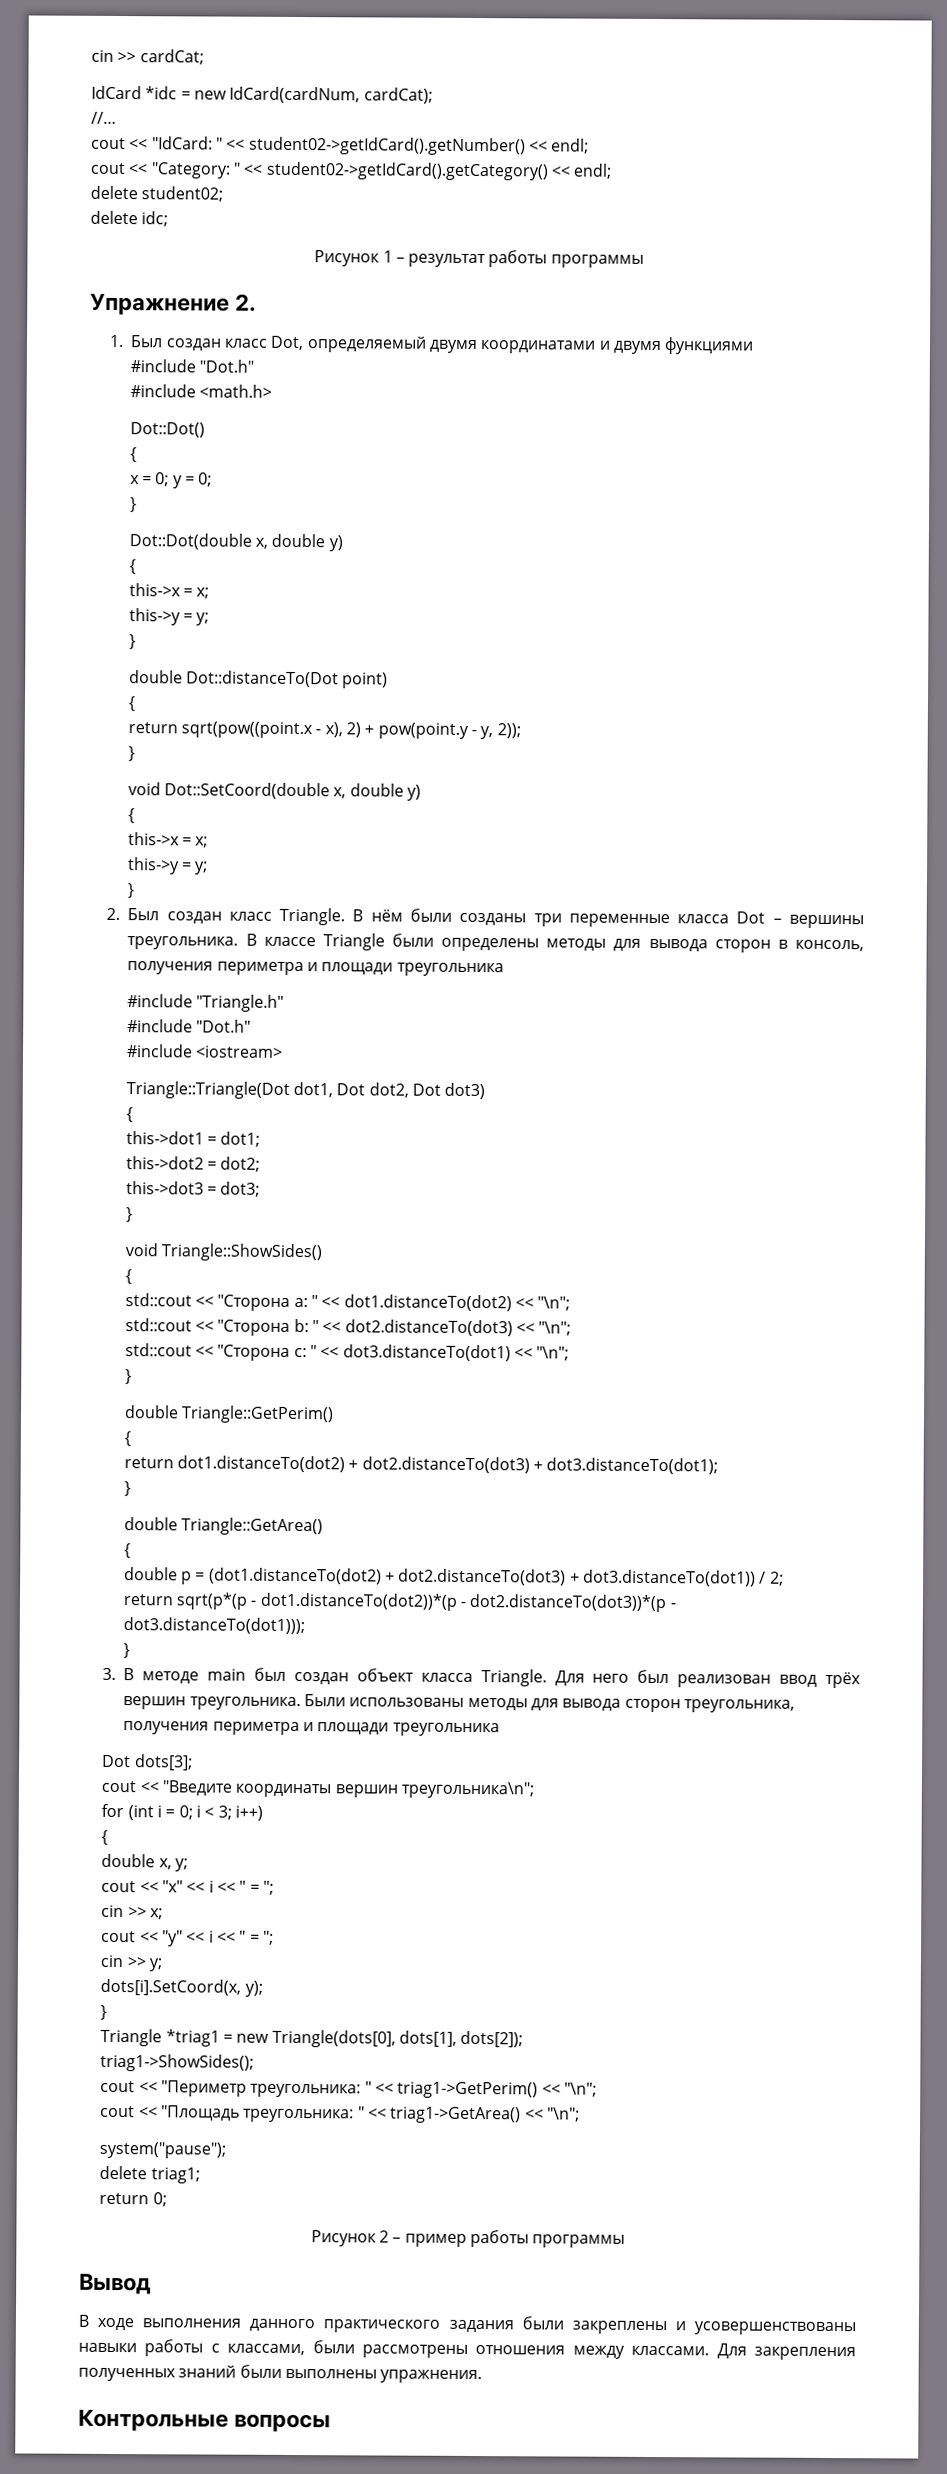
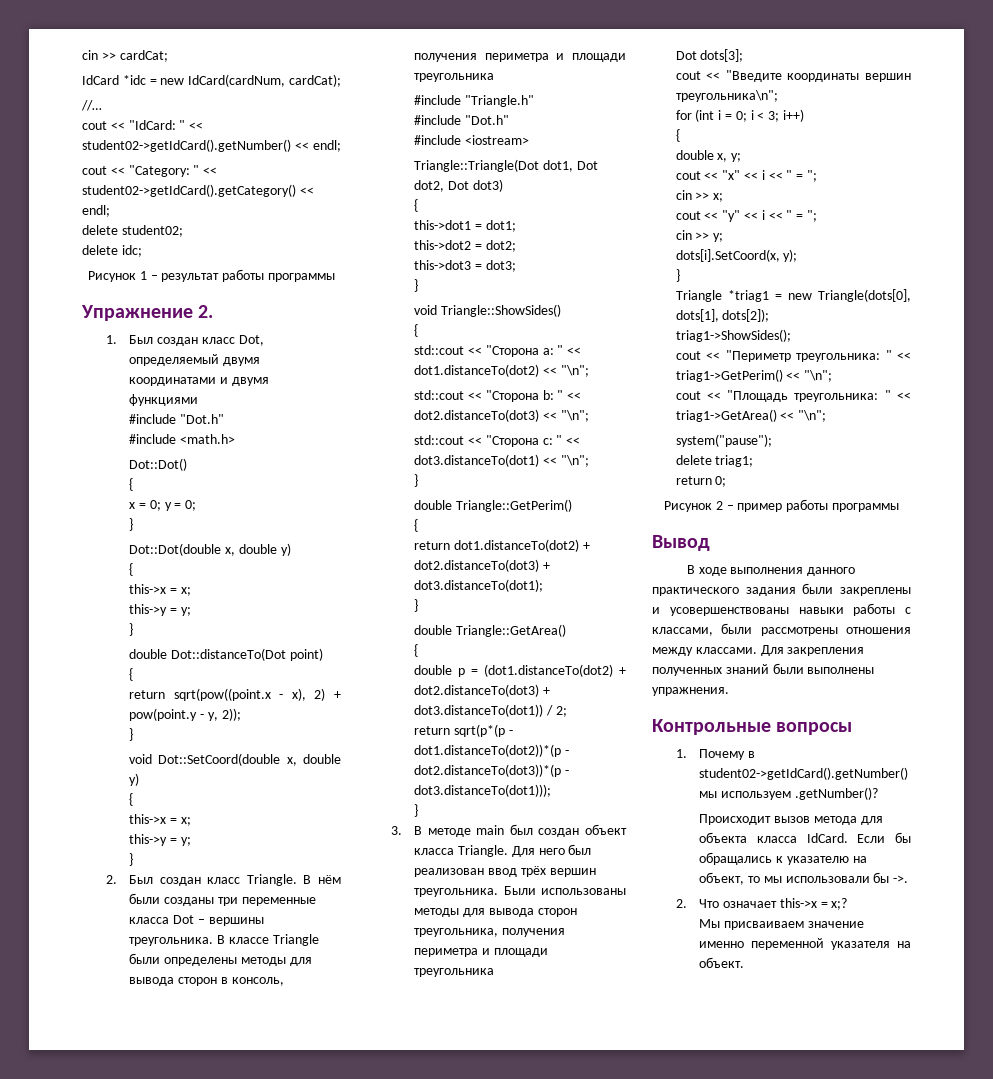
+ 1. Почему в student02->getIdCard().getNumber() мы используем .getNumber()?
+ Происходит вызов метода для объекта класса IdCard. Если бы обращались к указателю на объект, то мы использовали бы ->.
+ 2. Что означает this->x = x;?
+ Мы присваиваем значение именно переменной указателя на объект.

